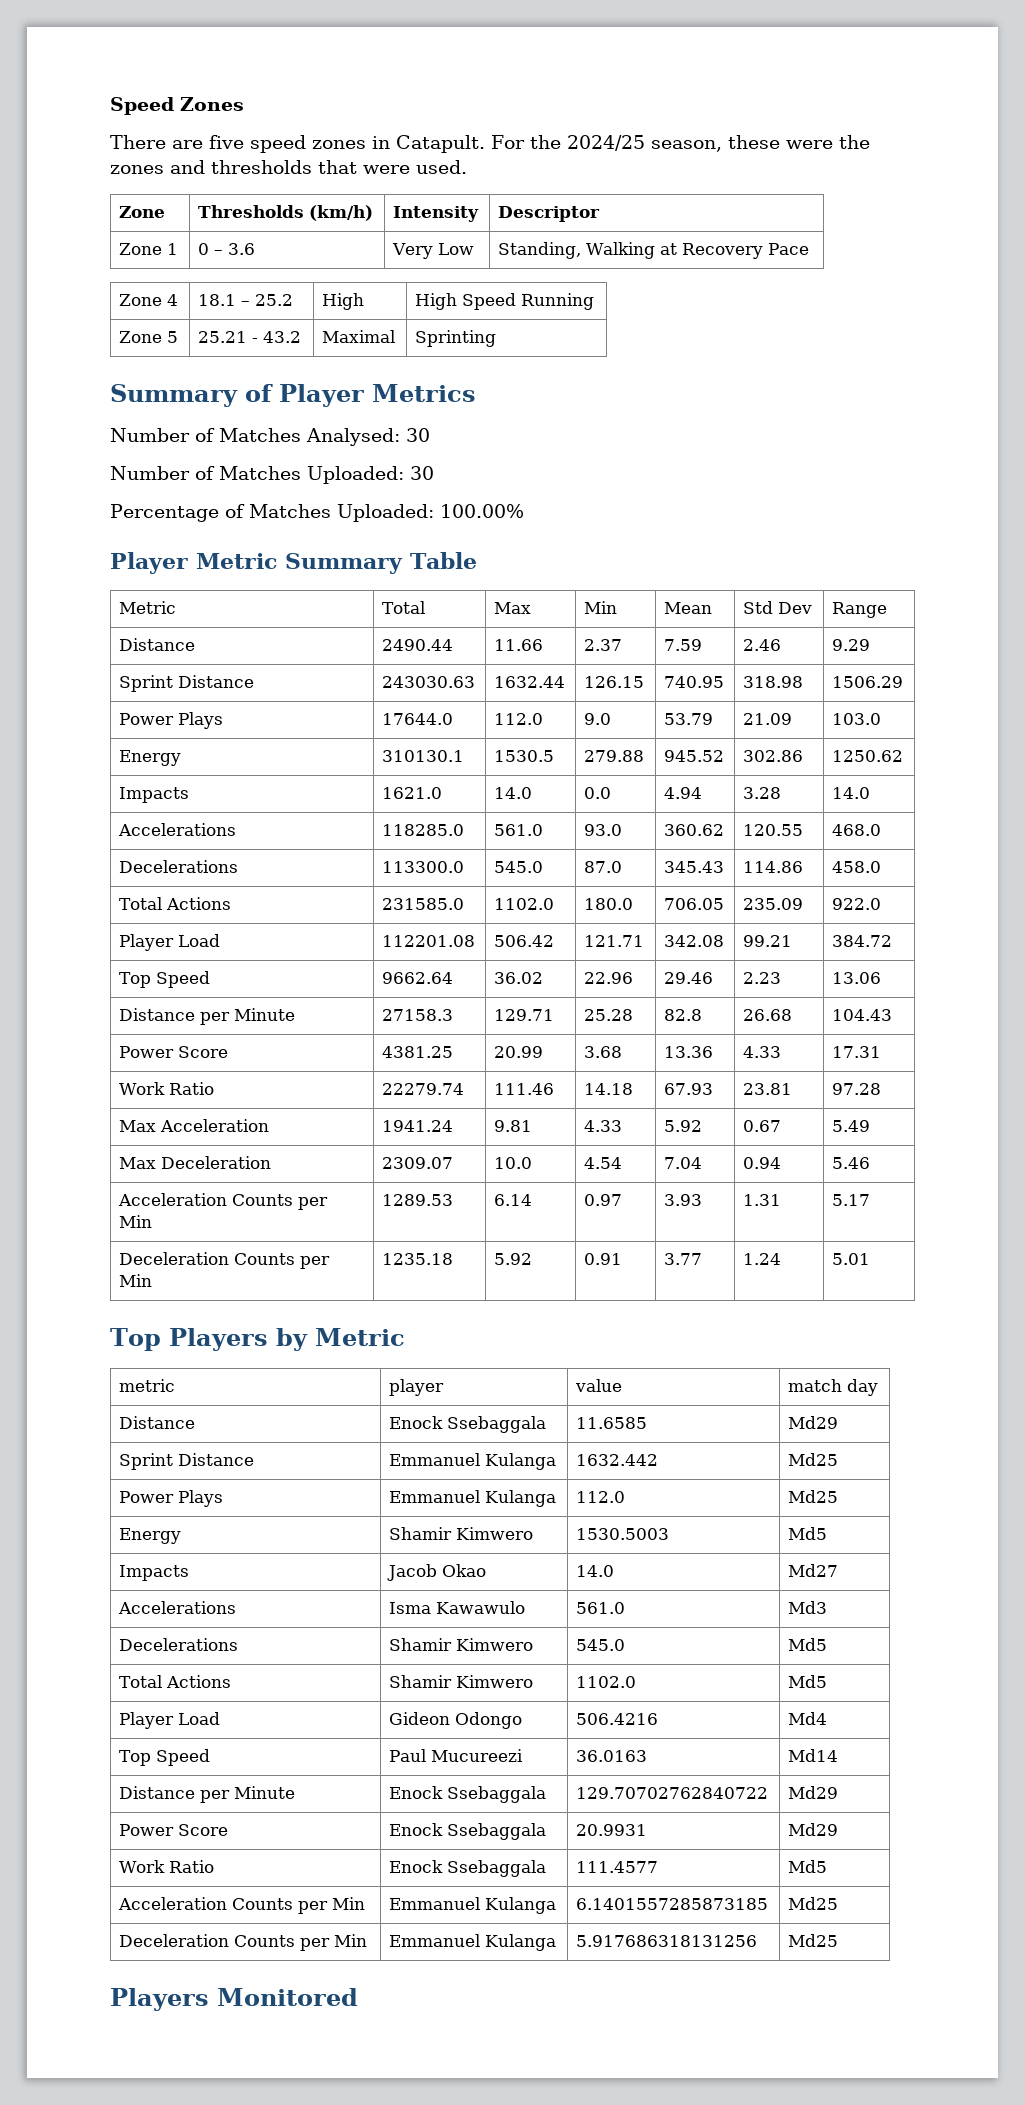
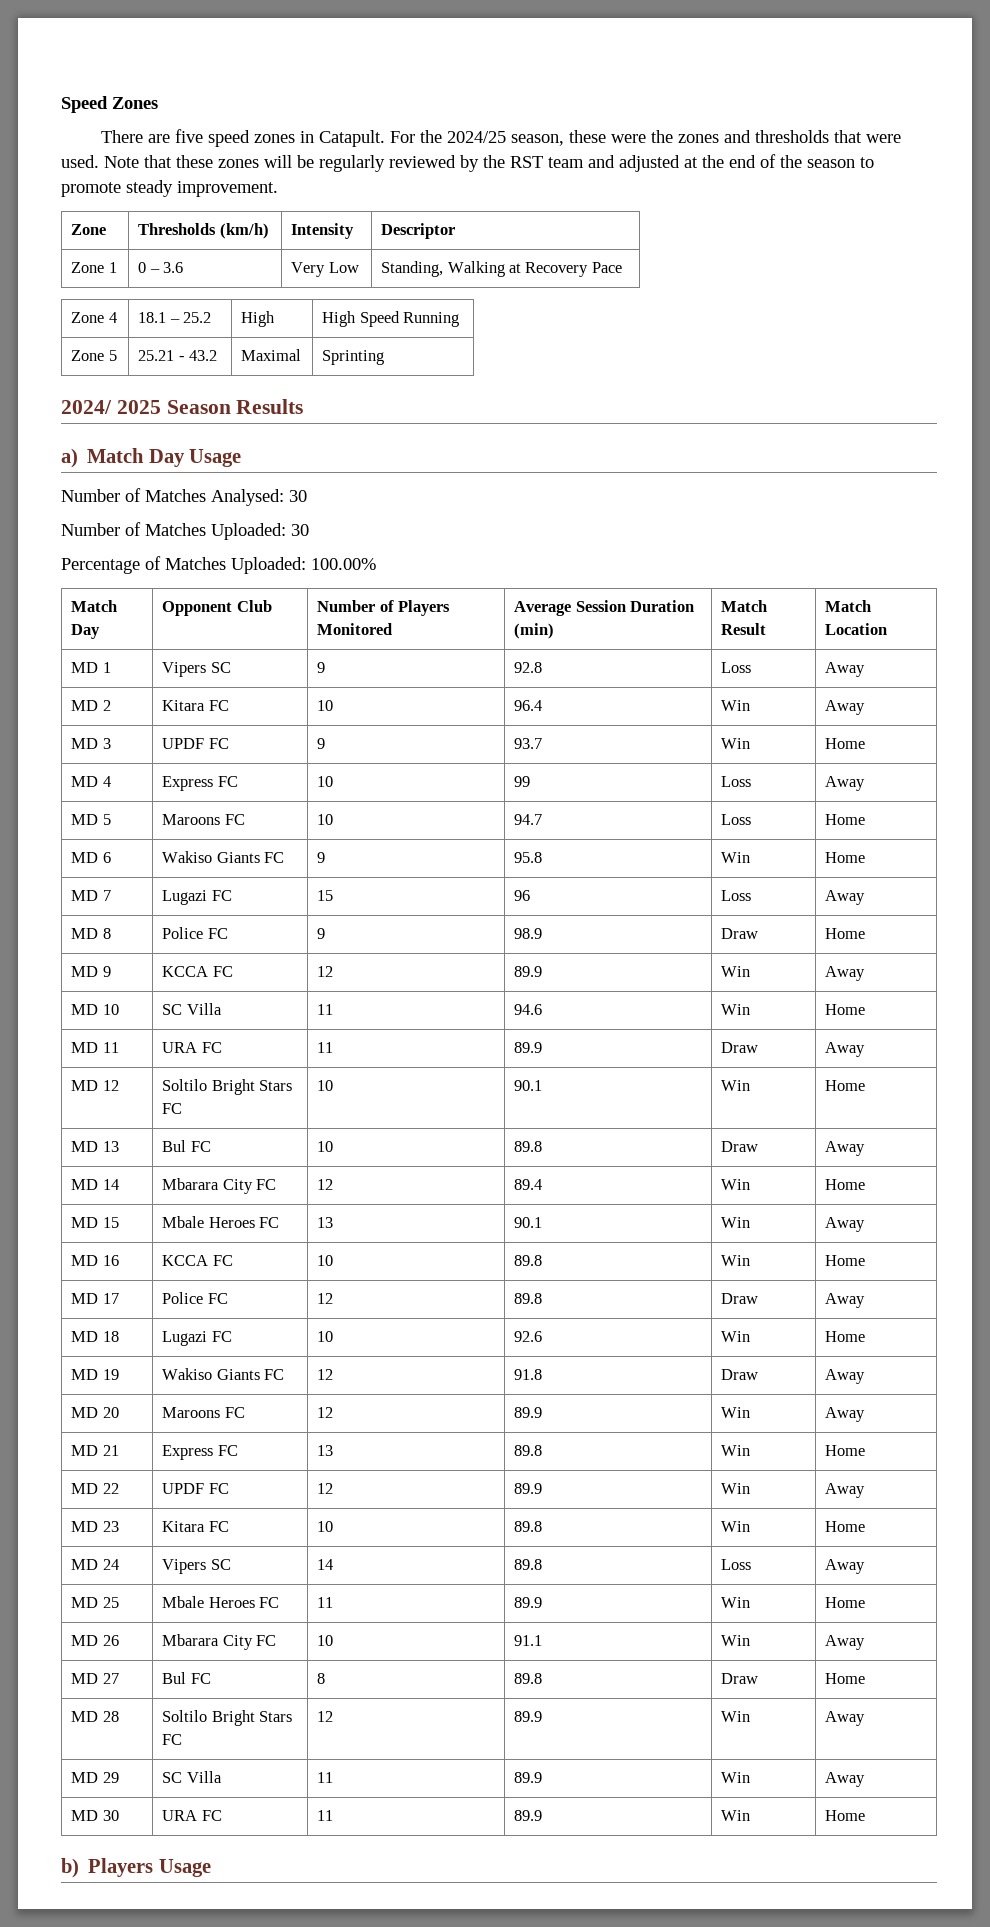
+ Note that these zones will be regularly reviewed by the RST team and adjusted at the end of the season to promote steady improvement.
- Summary of Player Metrics
+ 2024/ 2025 Season Results
+ a) Match Day Usage
- Player Metric Summary Table
- Metric | Total | Max | Min | Mean | Std Dev | Range
- Distance | 2490.44 | 11.66 | 2.37 | 7.59 | 2.46 | 9.29
- Sprint Distance | 243030.63 | 1632.44 | 126.15 | 740.95 | 318.98 | 1506.29
- Power Plays | 17644.0 | 112.0 | 9.0 | 53.79 | 21.09 | 103.0
- Energy | 310130.1 | 1530.5 | 279.88 | 945.52 | 302.86 | 1250.62
- Impacts | 1621.0 | 14.0 | 0.0 | 4.94 | 3.28 | 14.0
- Accelerations | 118285.0 | 561.0 | 93.0 | 360.62 | 120.55 | 468.0
- Decelerations | 113300.0 | 545.0 | 87.0 | 345.43 | 114.86 | 458.0
- Total Actions | 231585.0 | 1102.0 | 180.0 | 706.05 | 235.09 | 922.0
- Player Load | 112201.08 | 506.42 | 121.71 | 342.08 | 99.21 | 384.72
- Top Speed | 9662.64 | 36.02 | 22.96 | 29.46 | 2.23 | 13.06
- Distance per Minute | 27158.3 | 129.71 | 25.28 | 82.8 | 26.68 | 104.43
- Power Score | 4381.25 | 20.99 | 3.68 | 13.36 | 4.33 | 17.31
- Work Ratio | 22279.74 | 111.46 | 14.18 | 67.93 | 23.81 | 97.28
- Max Acceleration | 1941.24 | 9.81 | 4.33 | 5.92 | 0.67 | 5.49
- Max Deceleration | 2309.07 | 10.0 | 4.54 | 7.04 | 0.94 | 5.46
- Acceleration Counts per Min | 1289.53 | 6.14 | 0.97 | 3.93 | 1.31 | 5.17
- Deceleration Counts per Min | 1235.18 | 5.92 | 0.91 | 3.77 | 1.24 | 5.01
- Top Players by Metric
- metric | player | value | match day
- Distance | Enock Ssebaggala | 11.6585 | Md29
- Sprint Distance | Emmanuel Kulanga | 1632.442 | Md25
- Power Plays | Emmanuel Kulanga | 112.0 | Md25
- Energy | Shamir Kimwero | 1530.5003 | Md5
- Impacts | Jacob Okao | 14.0 | Md27
- Accelerations | Isma Kawawulo | 561.0 | Md3
- Decelerations | Shamir Kimwero | 545.0 | Md5
- Total Actions | Shamir Kimwero | 1102.0 | Md5
- Player Load | Gideon Odongo | 506.4216 | Md4
- Top Speed | Paul Mucureezi | 36.0163 | Md14
- Distance per Minute | Enock Ssebaggala | 129.70702762840722 | Md29
- Power Score | Enock Ssebaggala | 20.9931 | Md29
- Work Ratio | Enock Ssebaggala | 111.4577 | Md5
- Acceleration Counts per Min | Emmanuel Kulanga | 6.1401557285873185 | Md25
- Deceleration Counts per Min | Emmanuel Kulanga | 5.917686318131256 | Md25
- Players Monitored
+ Match Day | Opponent Club | Number of Players Monitored | Average Session Duration (min) | Match Result | Match Location
+ MD 1 | Vipers SC | 9 | 92.8 | Loss | Away
+ MD 2 | Kitara FC | 10 | 96.4 | Win | Away
+ MD 3 | UPDF FC | 9 | 93.7 | Win | Home
+ MD 4 | Express FC | 10 | 99 | Loss | Away
+ MD 5 | Maroons FC | 10 | 94.7 | Loss | Home
+ MD 6 | Wakiso Giants FC | 9 | 95.8 | Win | Home
+ MD 7 | Lugazi FC | 15 | 96 | Loss | Away
+ MD 8 | Police FC | 9 | 98.9 | Draw | Home
+ MD 9 | KCCA FC | 12 | 89.9 | Win | Away
+ MD 10 | SC Villa | 11 | 94.6 | Win | Home
+ MD 11 | URA FC | 11 | 89.9 | Draw | Away
+ MD 12 | Soltilo Bright Stars FC | 10 | 90.1 | Win | Home
+ MD 13 | Bul FC | 10 | 89.8 | Draw | Away
+ MD 14 | Mbarara City FC | 12 | 89.4 | Win | Home
+ MD 15 | Mbale Heroes FC | 13 | 90.1 | Win | Away
+ MD 16 | KCCA FC | 10 | 89.8 | Win | Home
+ MD 17 | Police FC | 12 | 89.8 | Draw | Away
+ MD 18 | Lugazi FC | 10 | 92.6 | Win | Home
+ MD 19 | Wakiso Giants FC | 12 | 91.8 | Draw | Away
+ MD 20 | Maroons FC | 12 | 89.9 | Win | Away
+ MD 21 | Express FC | 13 | 89.8 | Win | Home
+ MD 22 | UPDF FC | 12 | 89.9 | Win | Away
+ MD 23 | Kitara FC | 10 | 89.8 | Win | Home
+ MD 24 | Vipers SC | 14 | 89.8 | Loss | Away
+ MD 25 | Mbale Heroes FC | 11 | 89.9 | Win | Home
+ MD 26 | Mbarara City FC | 10 | 91.1 | Win | Away
+ MD 27 | Bul FC | 8 | 89.8 | Draw | Home
+ MD 28 | Soltilo Bright Stars FC | 12 | 89.9 | Win | Away
+ MD 29 | SC Villa | 11 | 89.9 | Win | Away
+ MD 30 | URA FC | 11 | 89.9 | Win | Home
+ b) Players Usage

